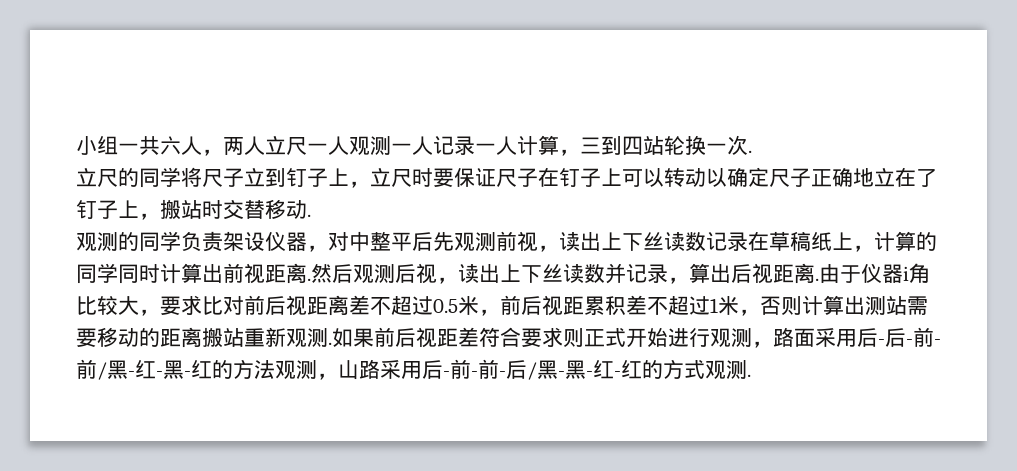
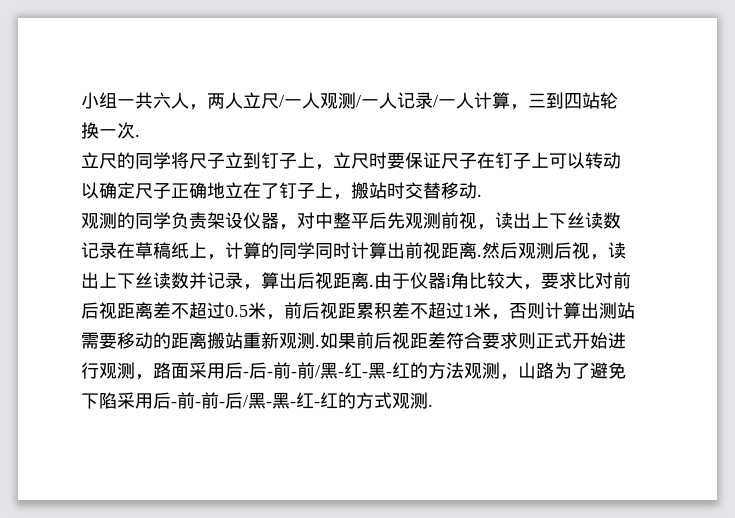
- 小组一共六人，两人立尺一人观测一人记录一人计算，三到四站轮换一次.
+ 小组一共六人，两人立尺/一人观测/一人记录/一人计算，三到四站轮换一次.
- 如果前后视距差符合要求则正式开始进行观测，路面采用后-后-前-前/黑-红-黑-红的方法观测，山路采用后-前-前-后/黑-黑-红-红的方式观测.
+ 如果前后视距差符合要求则正式开始进行观测，路面采用后-后-前-前/黑-红-黑-红的方法观测，山路为了避免下陷采用后-前-前-后/黑-黑-红-红的方式观测.

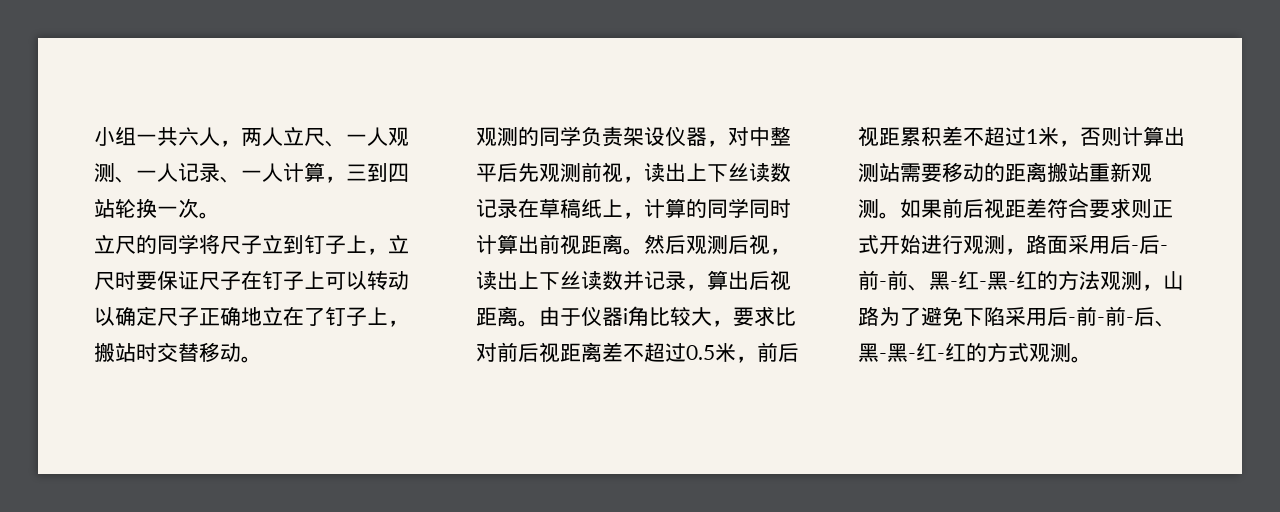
- 小组一共六人，两人立尺/一人观测/一人记录/一人计算，三到四站轮换一次.
+ 小组一共六人，两人立尺、一人观测、一人记录、一人计算，三到四站轮换一次。
- 立尺的同学将尺子立到钉子上，立尺时要保证尺子在钉子上可以转动以确定尺子正确地立在了钉子上，搬站时交替移动.
+ 立尺的同学将尺子立到钉子上，立尺时要保证尺子在钉子上可以转动以确定尺子正确地立在了钉子上，搬站时交替移动。
- 观测的同学负责架设仪器，对中整平后先观测前视，读出上下丝读数记录在草稿纸上，计算的同学同时计算出前视距离.
+ 观测的同学负责架设仪器，对中整平后先观测前视，读出上下丝读数记录在草稿纸上，计算的同学同时计算出前视距离。
- 然后观测后视，读出上下丝读数并记录，算出后视距离.
+ 然后观测后视，读出上下丝读数并记录，算出后视距离。
- 由于仪器i角比较大，要求比对前后视距离差不超过0.5米，前后视距累积差不超过1米，否则计算出测站需要移动的距离搬站重新观测.
+ 由于仪器i角比较大，要求比对前后视距离差不超过0.5米，前后视距累积差不超过1米，否则计算出测站需要移动的距离搬站重新观测。
- 如果前后视距差符合要求则正式开始进行观测，路面采用后-后-前-前/黑-红-黑-红的方法观测，山路为了避免下陷采用后-前-前-后/黑-黑-红-红的方式观测.
+ 如果前后视距差符合要求则正式开始进行观测，路面采用后-后-前-前、黑-红-黑-红的方法观测，山路为了避免下陷采用后-前-前-后、黑-黑-红-红的方式观测。

